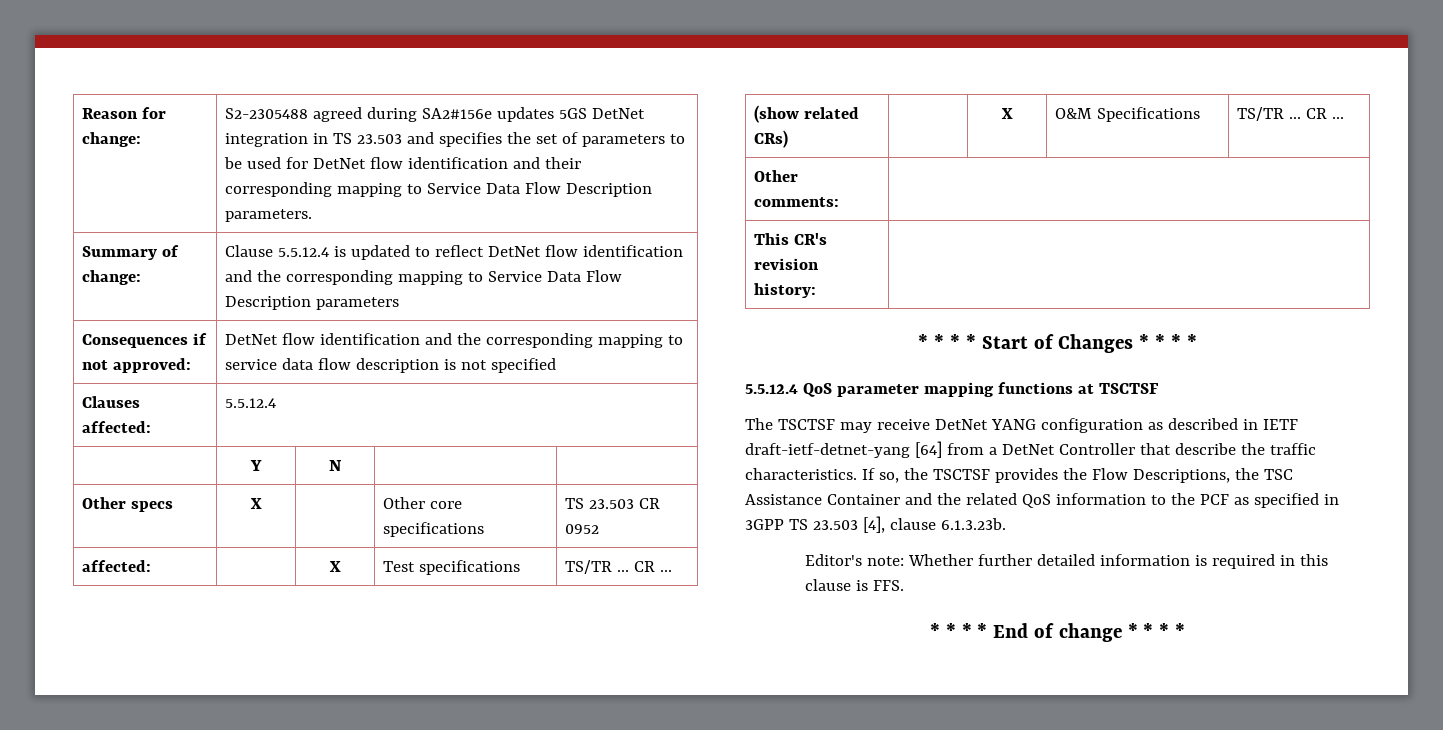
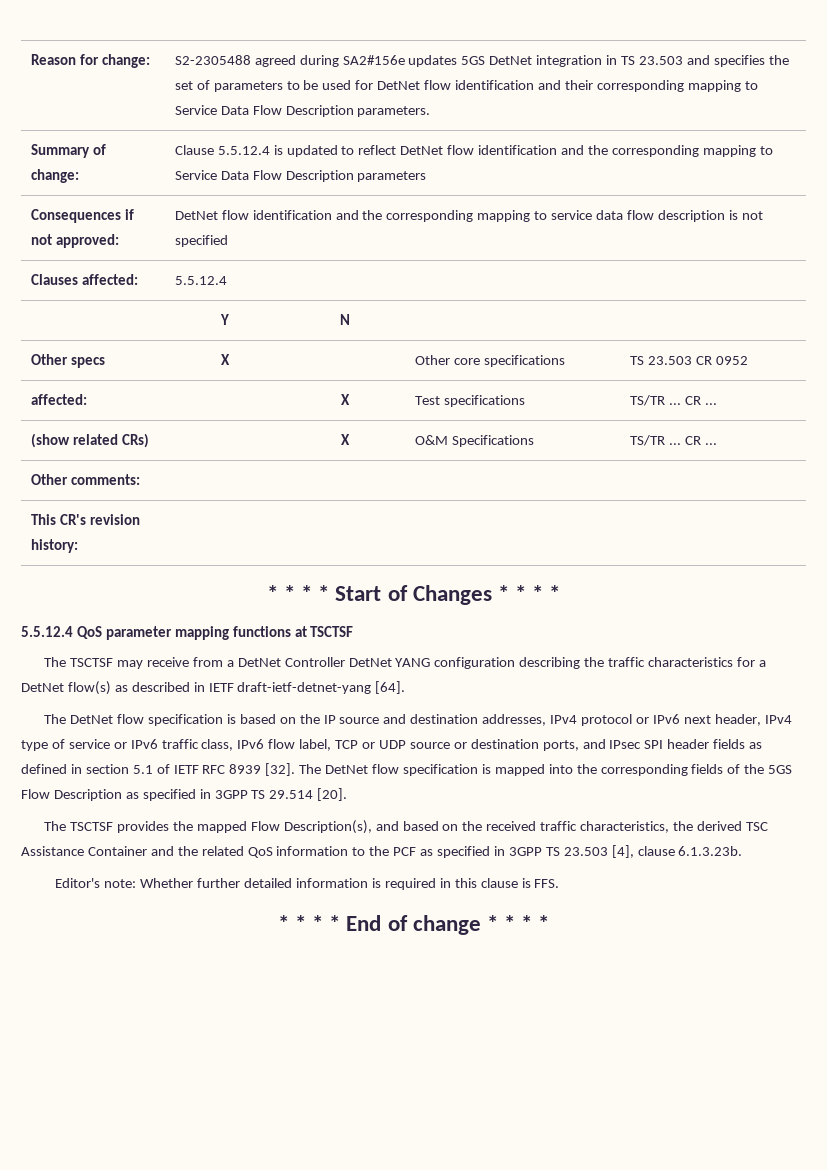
- The TSCTSF may receive DetNet YANG configuration as described in IETF draft-ietf-detnet-yang [64] from a DetNet Controller that describe the traffic characteristics. If so, the TSCTSF provides the Flow Descriptions, the TSC Assistance Container and the related QoS information to the PCF as specified in 3GPP TS 23.503 [4], clause 6.1.3.23b.
+ The TSCTSF may receive from a DetNet Controller DetNet YANG configuration describing the traffic characteristics for a DetNet flow(s) as described in IETF draft-ietf-detnet-yang [64].
+ The DetNet flow specification is based on the IP source and destination addresses, IPv4 protocol or IPv6 next header, IPv4 type of service or IPv6 traffic class, IPv6 flow label, TCP or UDP source or destination ports, and IPsec SPI header fields as defined in section 5.1 of IETF RFC 8939 [32]. The DetNet flow specification is mapped into the corresponding fields of the 5GS Flow Description as specified in 3GPP TS 29.514 [20].
+ The TSCTSF provides the mapped Flow Description(s), and based on the received traffic characteristics, the derived TSC Assistance Container and the related QoS information to the PCF as specified in 3GPP TS 23.503 [4], clause 6.1.3.23b.

